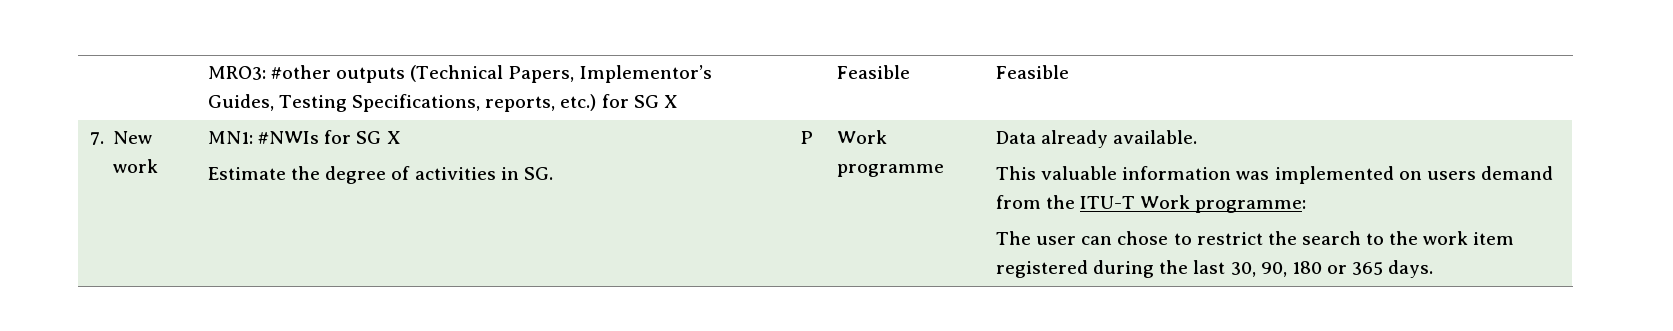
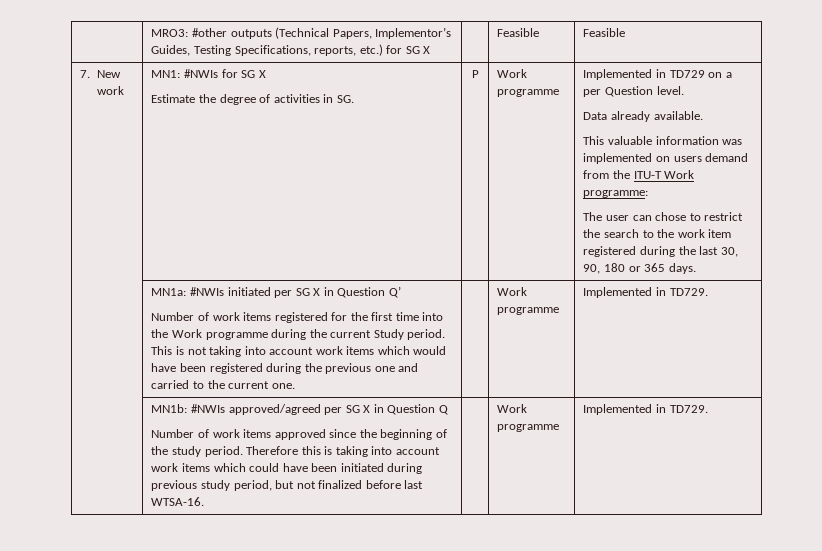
+ Implemented in TD729 on a per Question level.
+ MN1a: #NWIs initiated per SG X in Question Q’
+ Number of work items registered for the first time into the Work programme during the current Study period. This is not taking into account work items which would have been registered during the previous one and carried to the current one. | | Work programme | Implemented in TD729.
+ | MN1b: #NWIs approved/agreed per SG X in Question Q
+ Number of work items approved since the beginning of the study period. Therefore this is taking into account work items which could have been initiated during previous study period, but not finalized before last WTSA-16. | | Work programme | Implemented in TD729.

